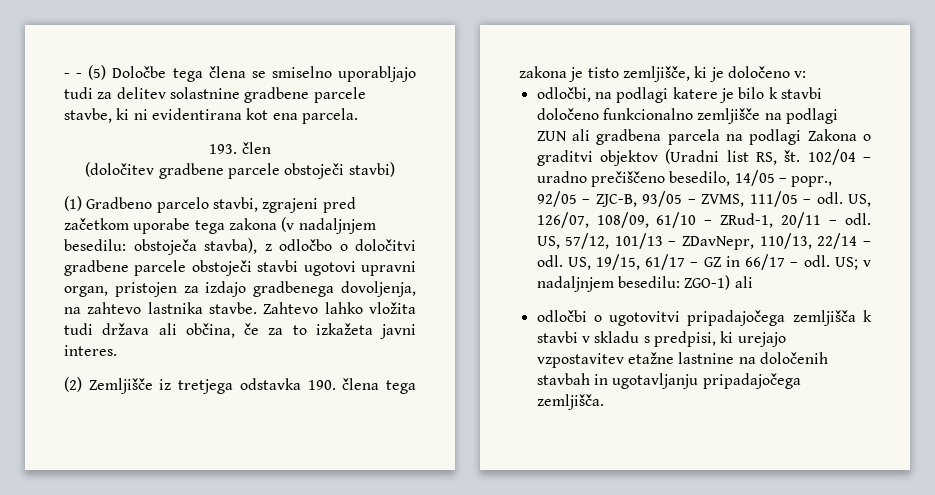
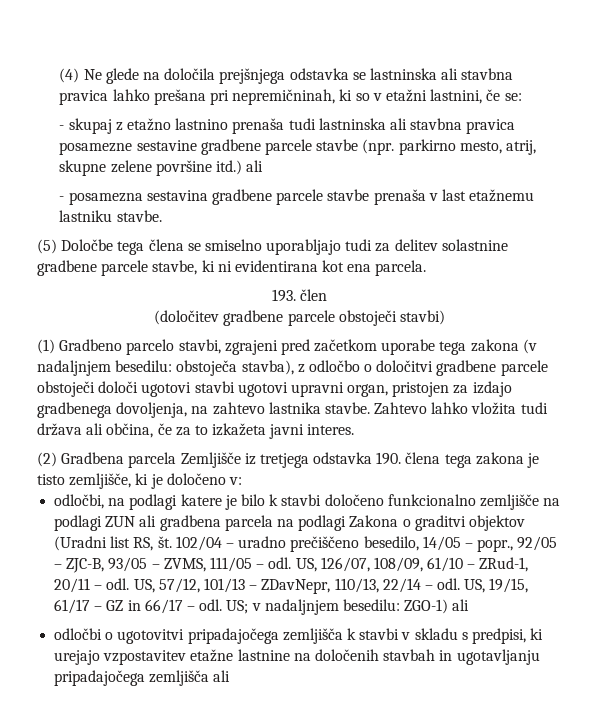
- - - (5) Določbe tega člena se smiselno uporabljajo tudi za delitev solastnine gradbene parcele stavbe, ki ni evidentirana kot ena parcela.
+ (4) Ne glede na določila prejšnjega odstavka se lastninska ali stavbna pravica lahko prešana pri nepremičninah, ki so v etažni lastnini, če se:
+ - skupaj z etažno lastnino prenaša tudi lastninska ali stavbna pravica posamezne sestavine gradbene parcele stavbe (npr. parkirno mesto, atrij, skupne zelene površine itd.) ali
+ - posamezna sestavina gradbene parcele stavbe prenaša v last etažnemu lastniku stavbe.
+ (5) Določbe tega člena se smiselno uporabljajo tudi za delitev solastnine gradbene parcele stavbe, ki ni evidentirana kot ena parcela.
- (1) Gradbeno parcelo stavbi, zgrajeni pred začetkom uporabe tega zakona (v nadaljnjem besedilu: obstoječa stavba), z odločbo o določitvi gradbene parcele obstoječi stavbi ugotovi upravni organ, pristojen za izdajo gradbenega dovoljenja, na zahtevo lastnika stavbe.
+ (1) Gradbeno parcelo stavbi, zgrajeni pred začetkom uporabe tega zakona (v nadaljnjem besedilu: obstoječa stavba), z odločbo o določitvi gradbene parcele obstoječi določi ugotovi stavbi ugotovi upravni organ, pristojen za izdajo gradbenega dovoljenja, na zahtevo lastnika stavbe.
- (2) Zemljišče iz tretjega odstavka 190. člena tega zakona je tisto zemljišče, ki je določeno v:
+ (2) Gradbena parcela Zemljišče iz tretjega odstavka 190. člena tega zakona je tisto zemljišče, ki je določeno v:
- odločbi o ugotovitvi pripadajočega zemljišča k stavbi v skladu s predpisi, ki urejajo vzpostavitev etažne lastnine na določenih stavbah in ugotavljanju pripadajočega zemljišča.
+ odločbi o ugotovitvi pripadajočega zemljišča k stavbi v skladu s predpisi, ki urejajo vzpostavitev etažne lastnine na določenih stavbah in ugotavljanju pripadajočega zemljišča ali

